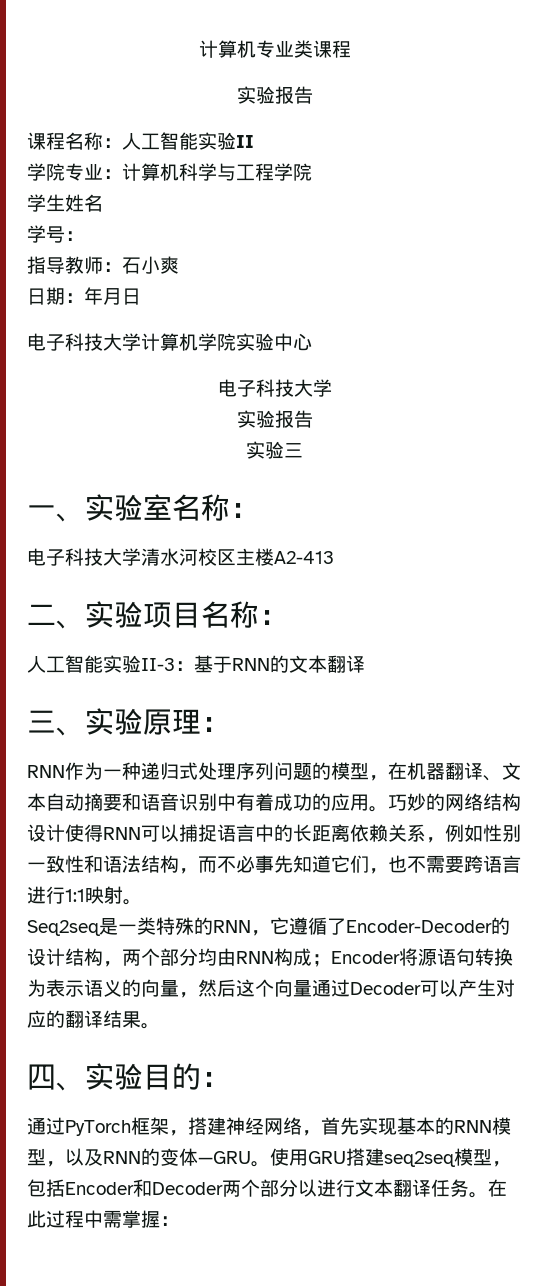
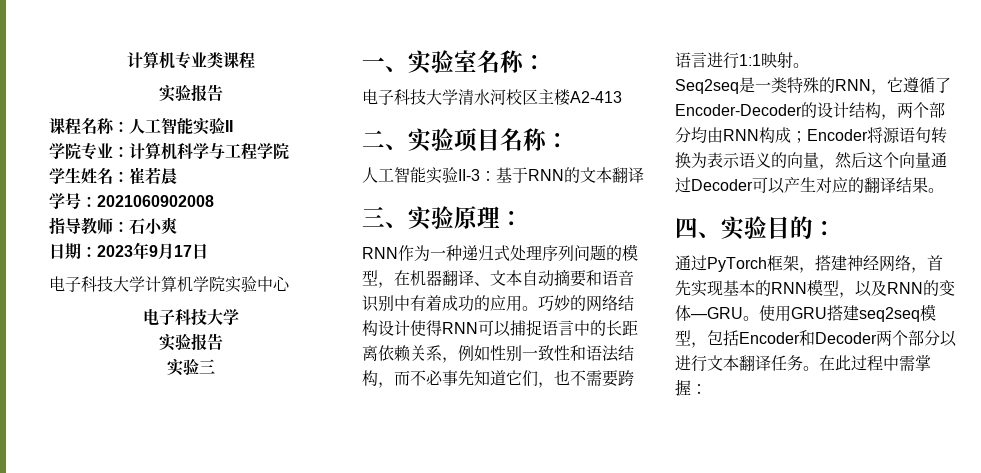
- 学生姓名
+ 学生姓名：崔若晨
- 学号：
+ 学号：2021060902008
- 日期：年月日
+ 日期：2023年9月17日

